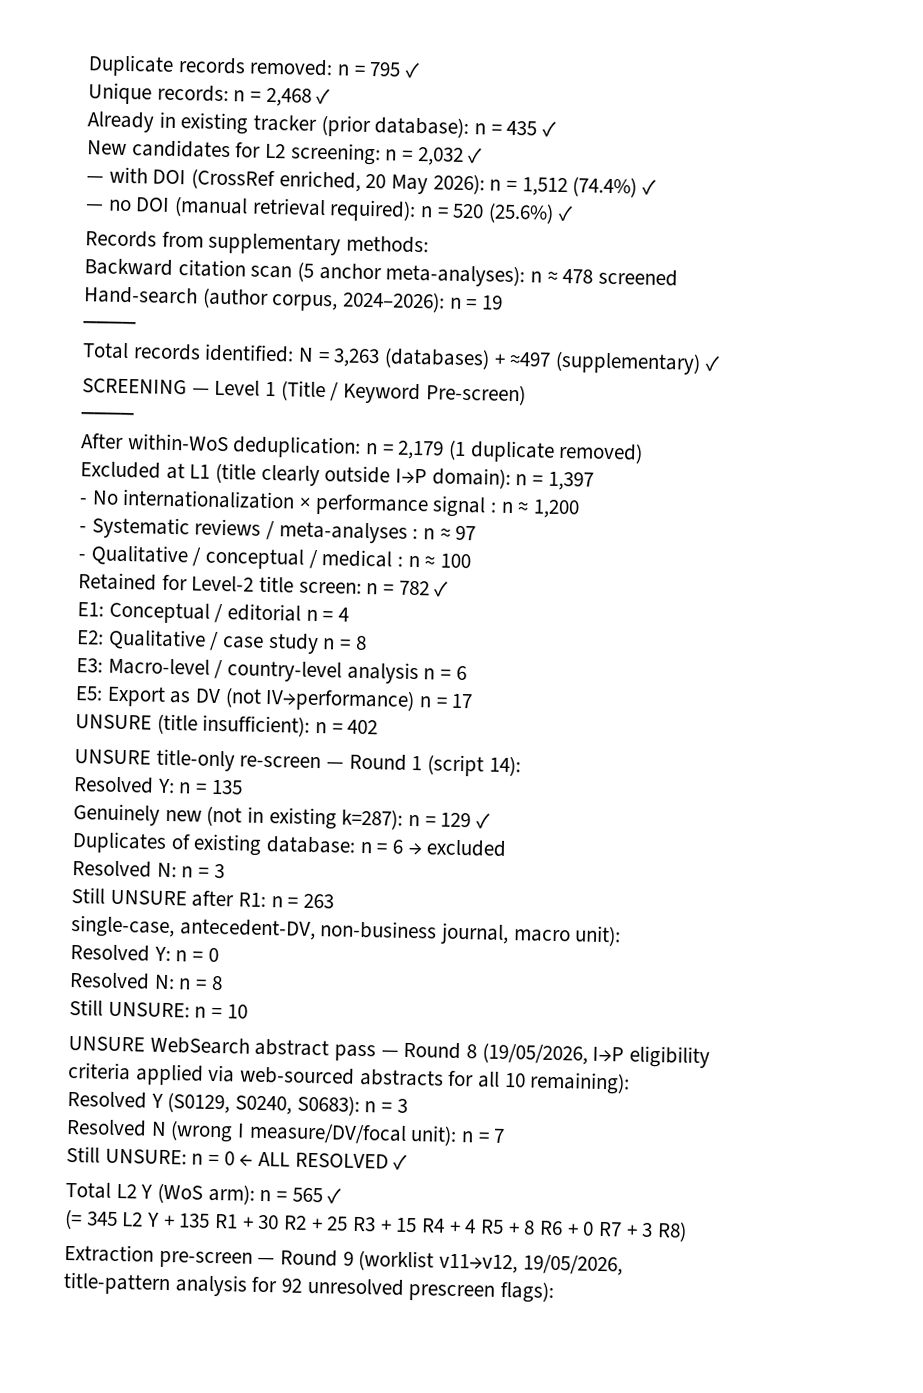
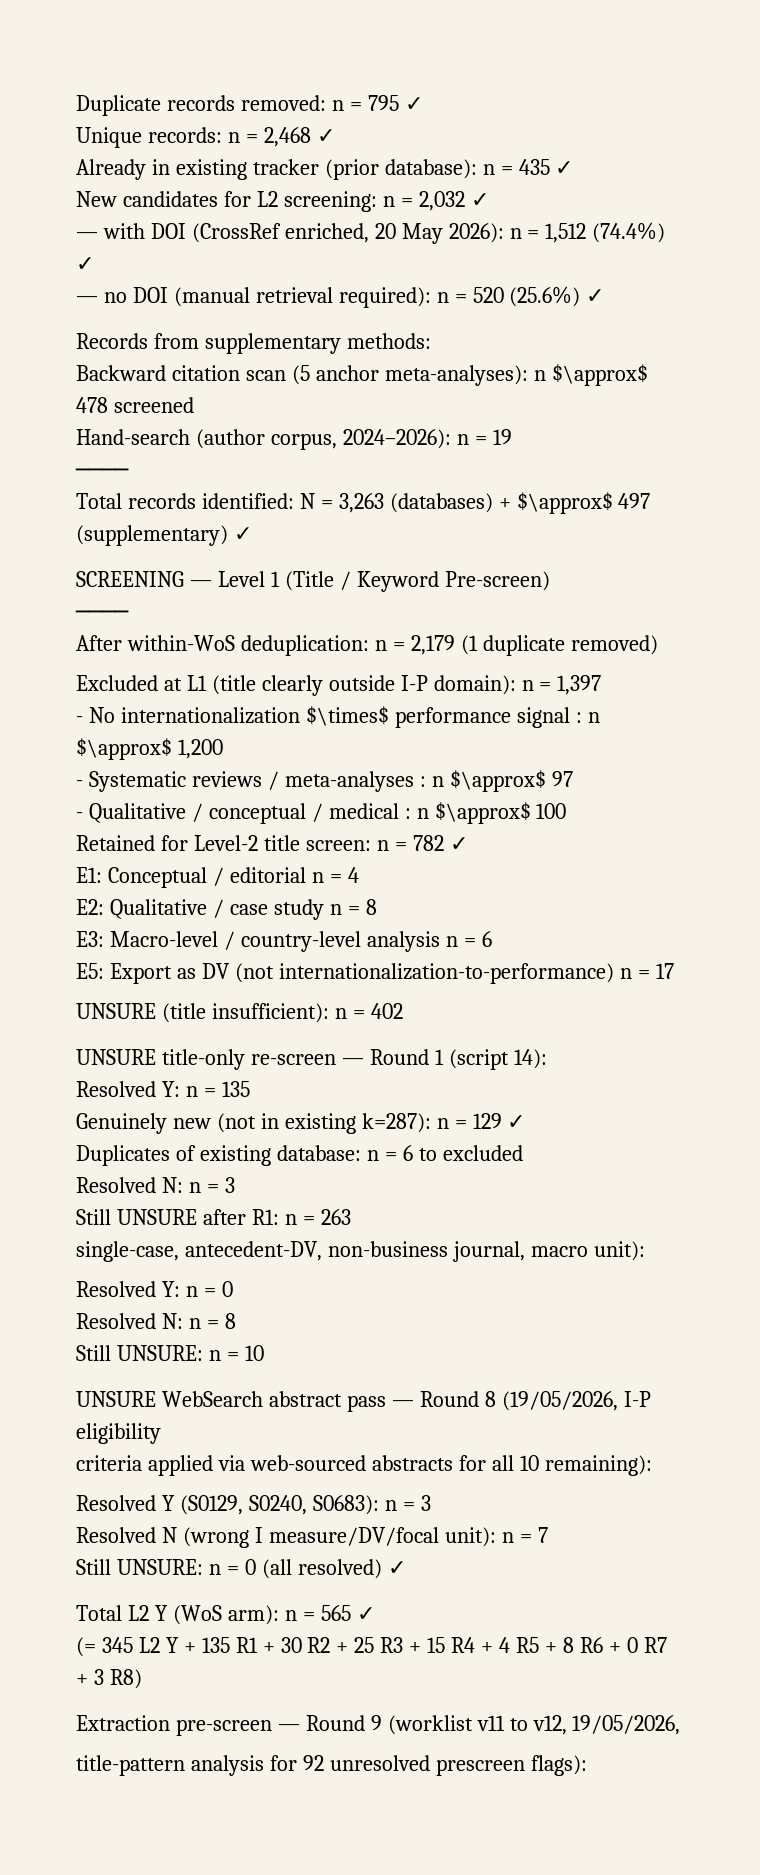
- Backward citation scan (5 anchor meta-analyses): n ≈ 478 screened
+ Backward citation scan (5 anchor meta-analyses): n $\approx$ 478 screened
- Total records identified: N = 3,263 (databases) + ≈497 (supplementary) ✓
+ Total records identified: N = 3,263 (databases) + $\approx$ 497 (supplementary) ✓
- Excluded at L1 (title clearly outside I→P domain): n = 1,397
+ Excluded at L1 (title clearly outside I-P domain): n = 1,397
- - No internationalization × performance signal : n ≈ 1,200
+ - No internationalization $\times$ performance signal : n $\approx$ 1,200
- - Systematic reviews / meta-analyses : n ≈ 97
+ - Systematic reviews / meta-analyses : n $\approx$ 97
- - Qualitative / conceptual / medical : n ≈ 100
+ - Qualitative / conceptual / medical : n $\approx$ 100
- E5: Export as DV (not IV→performance) n = 17
+ E5: Export as DV (not internationalization-to-performance) n = 17
- Duplicates of existing database: n = 6 → excluded
+ Duplicates of existing database: n = 6 to excluded
- UNSURE WebSearch abstract pass — Round 8 (19/05/2026, I→P eligibility
+ UNSURE WebSearch abstract pass — Round 8 (19/05/2026, I-P eligibility
- Still UNSURE: n = 0 ← ALL RESOLVED ✓
+ Still UNSURE: n = 0 (all resolved) ✓
- Extraction pre-screen — Round 9 (worklist v11→v12, 19/05/2026,
+ Extraction pre-screen — Round 9 (worklist v11 to v12, 19/05/2026,

